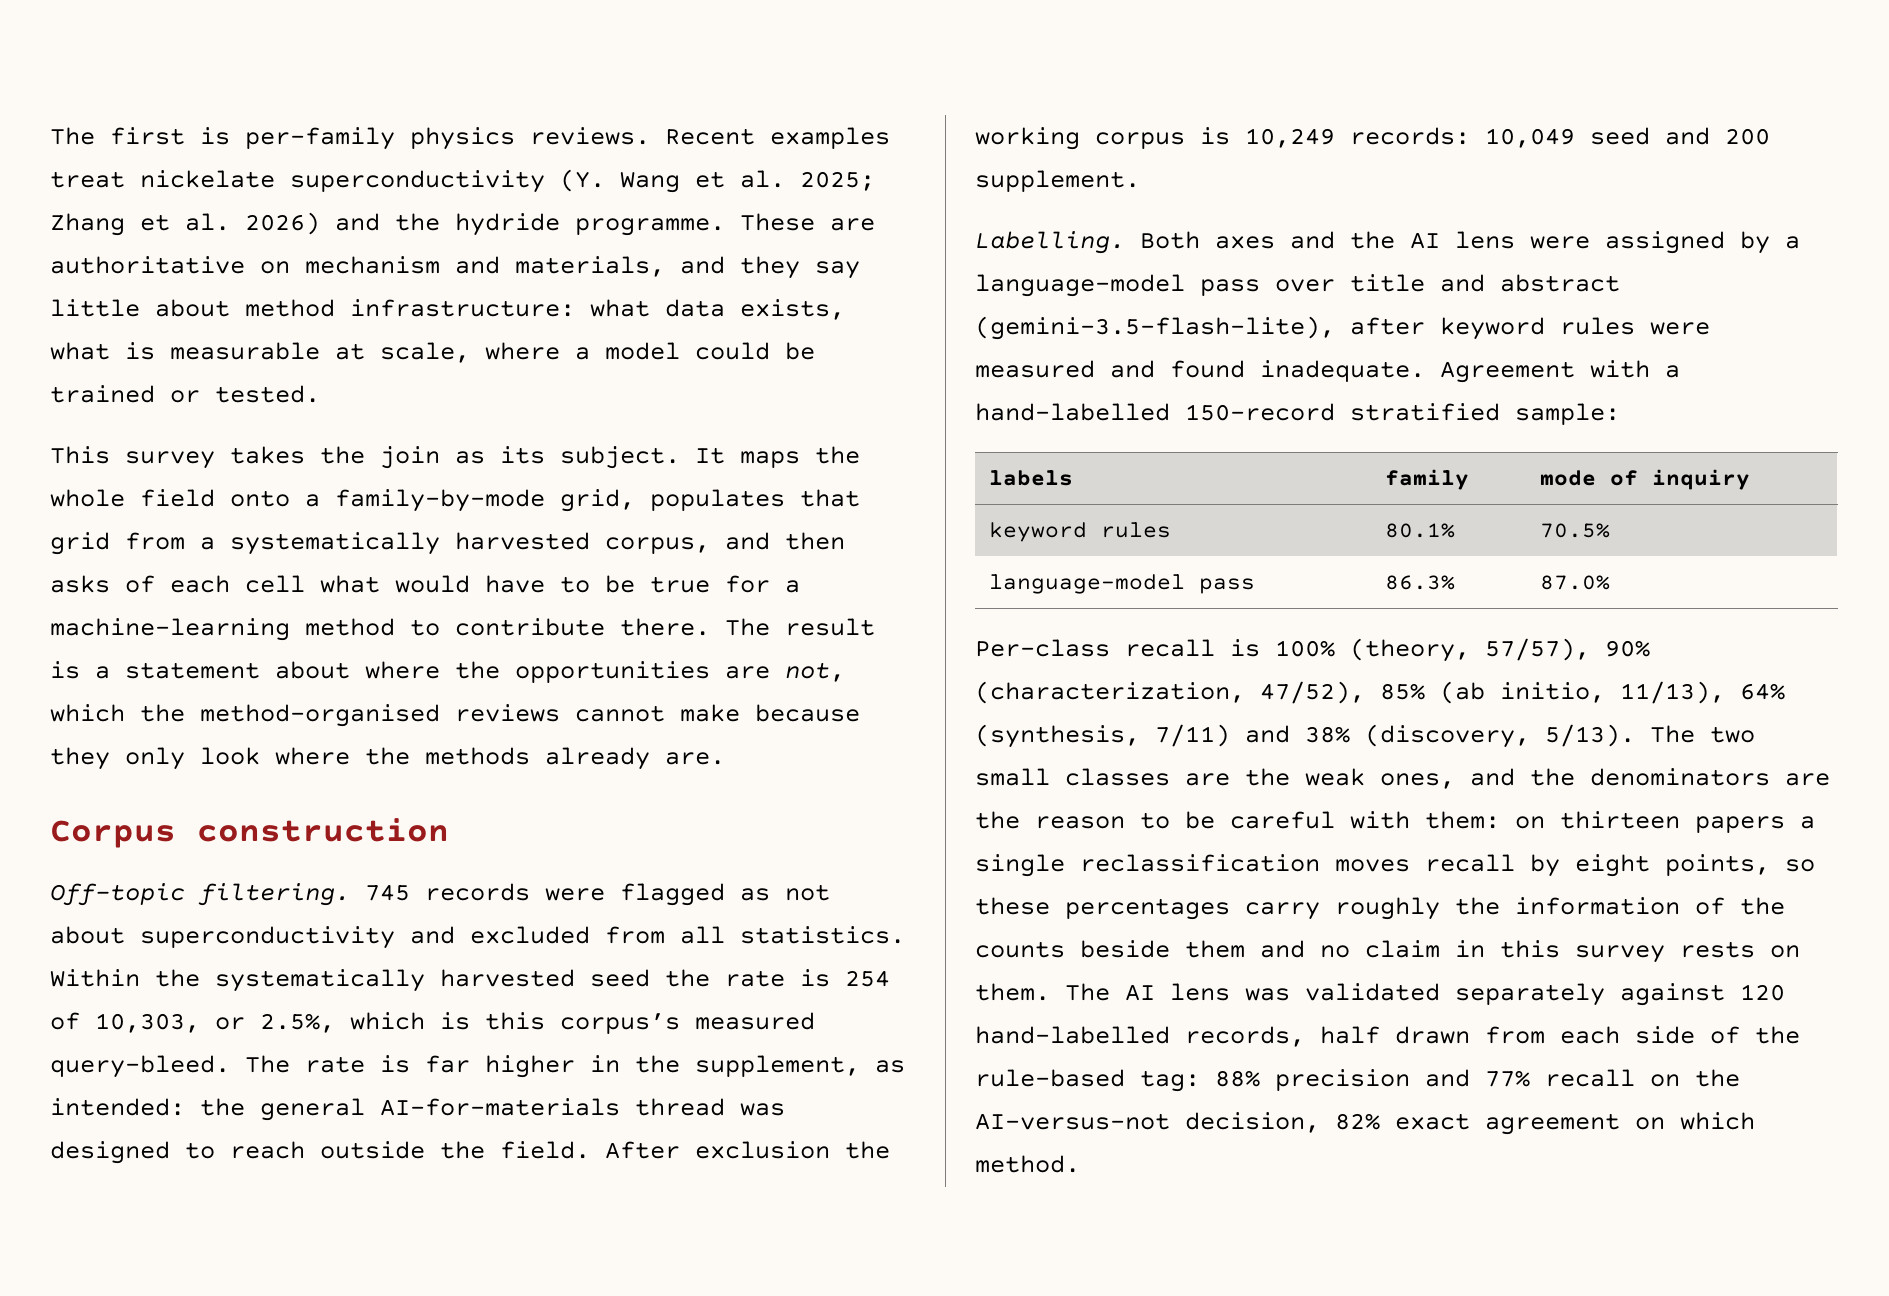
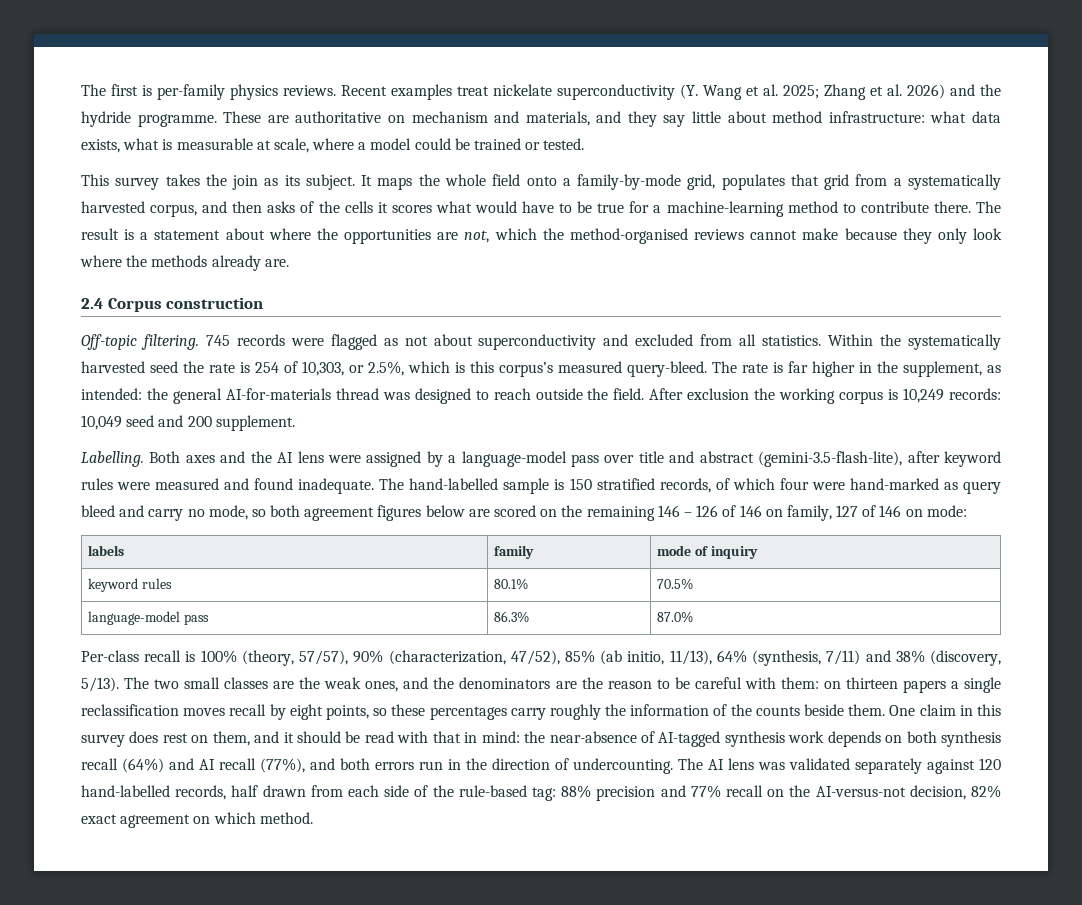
- It maps the whole field onto a family-by-mode grid, populates that grid from a systematically harvested corpus, and then asks of each cell what would have to be true for a machine-learning method to contribute there.
+ It maps the whole field onto a family-by-mode grid, populates that grid from a systematically harvested corpus, and then asks of the cells it scores what would have to be true for a machine-learning method to contribute there.
- Corpus construction
+ 2.4 Corpus construction
- Agreement with a hand-labelled 150-record stratified sample:
+ The hand-labelled sample is 150 stratified records, of which four were hand-marked as query bleed and carry no mode, so both agreement figures below are scored on the remaining 146 – 126 of 146 on family, 127 of 146 on mode:
- The two small classes are the weak ones, and the denominators are the reason to be careful with them: on thirteen papers a single reclassification moves recall by eight points, so these percentages carry roughly the information of the counts beside them and no claim in this survey rests on them.
+ The two small classes are the weak ones, and the denominators are the reason to be careful with them: on thirteen papers a single reclassification moves recall by eight points, so these percentages carry roughly the information of the counts beside them. One claim in this survey does rest on them, and it should be read with that in mind: the near-absence of AI-tagged synthesis work depends on both synthesis recall (64%) and AI recall (77%), and both errors run in the direction of undercounting.

